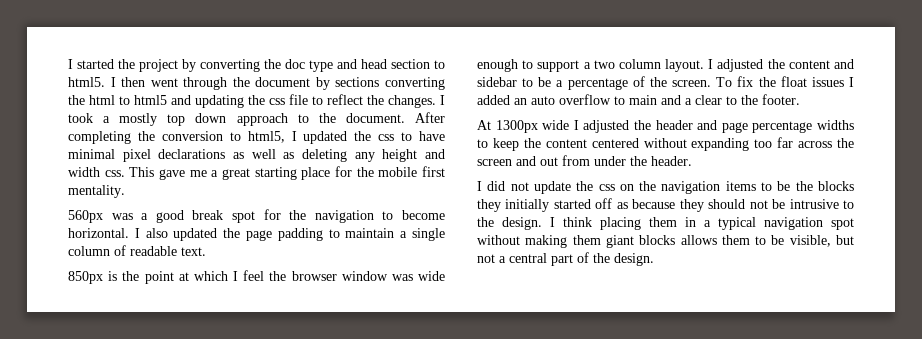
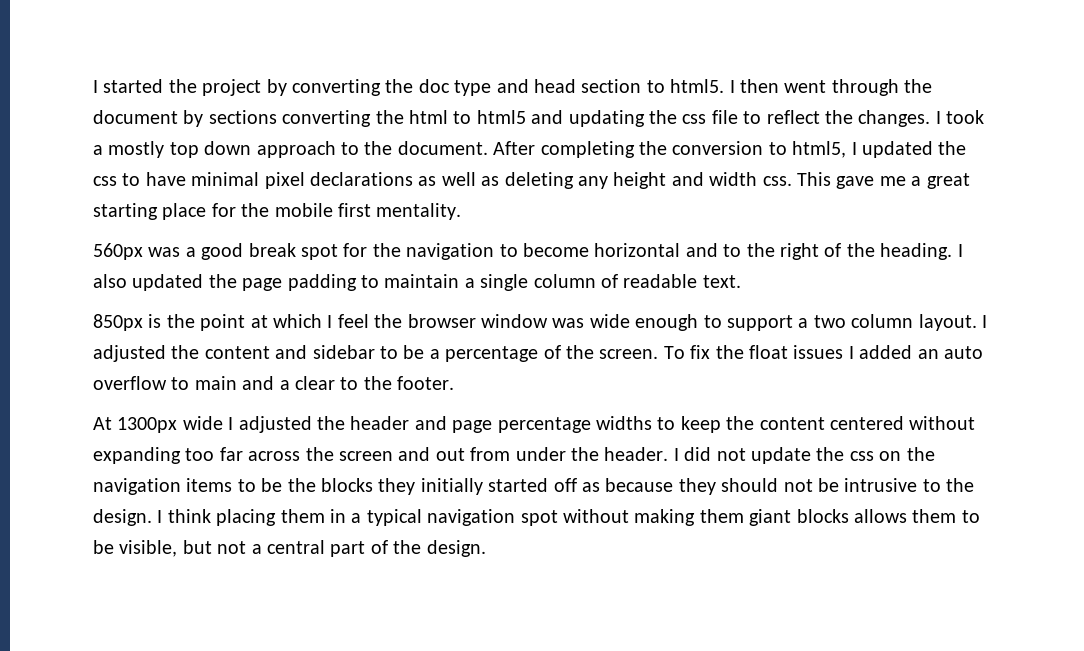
- 560px was a good break spot for the navigation to become horizontal.
+ 560px was a good break spot for the navigation to become horizontal and to the right of the heading.
- At 1300px wide I adjusted the header and page percentage widths to keep the content centered without expanding too far across the screen and out from under the header.
- I did not update the css on the navigation items to be the blocks they initially started off as because they should not be intrusive to the design.
+ At 1300px wide I adjusted the header and page percentage widths to keep the content centered without expanding too far across the screen and out from under the header. I did not update the css on the navigation items to be the blocks they initially started off as because they should not be intrusive to the design.

